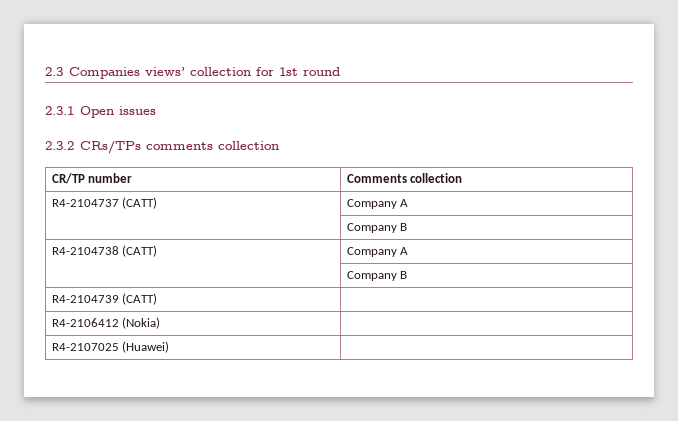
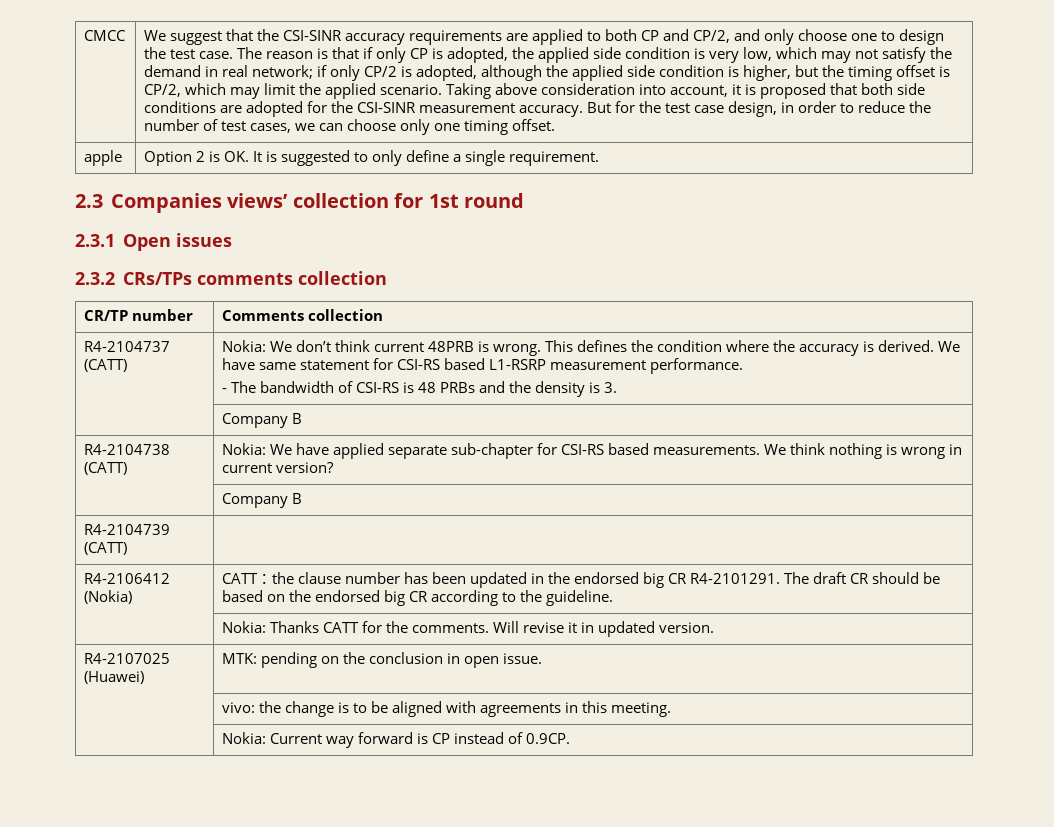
+ CMCC | We suggest that the CSI-SINR accuracy requirements are applied to both CP and CP/2, and only choose one to design the test case. The reason is that if only CP is adopted, the applied side condition is very low, which may not satisfy the demand in real network; if only CP/2 is adopted, although the applied side condition is higher, but the timing offset is CP/2, which may limit the applied scenario. Taking above consideration into account, it is proposed that both side conditions are adopted for the CSI-SINR measurement accuracy. But for the test case design, in order to reduce the number of test cases, we can choose only one timing offset.
+ apple | Option 2 is OK. It is suggested to only define a single requirement.
- R4-2104737 (CATT) | Company A
+ R4-2104737 (CATT) | Nokia: We don’t think current 48PRB is wrong. This defines the condition where the accuracy is derived. We have same statement for CSI-RS based L1-RSRP measurement performance.
+ - The bandwidth of CSI-RS is 48 PRBs and the density is 3.
  | Company B
- R4-2104738 (CATT) | Company A
+ R4-2104738 (CATT) | Nokia: We have applied separate sub-chapter for CSI-RS based measurements. We think nothing is wrong in current version?
- R4-2106412 (Nokia) |
- R4-2107025 (Huawei) |
+ R4-2106412 (Nokia) | CATT：the clause number has been updated in the endorsed big CR R4-2101291. The draft CR should be based on the endorsed big CR according to the guideline.
+ | Nokia: Thanks CATT for the comments. Will revise it in updated version.
+ R4-2107025 (Huawei) | MTK: pending on the conclusion in open issue.
+ | vivo: the change is to be aligned with agreements in this meeting.
+ | Nokia: Current way forward is CP instead of 0.9CP.

